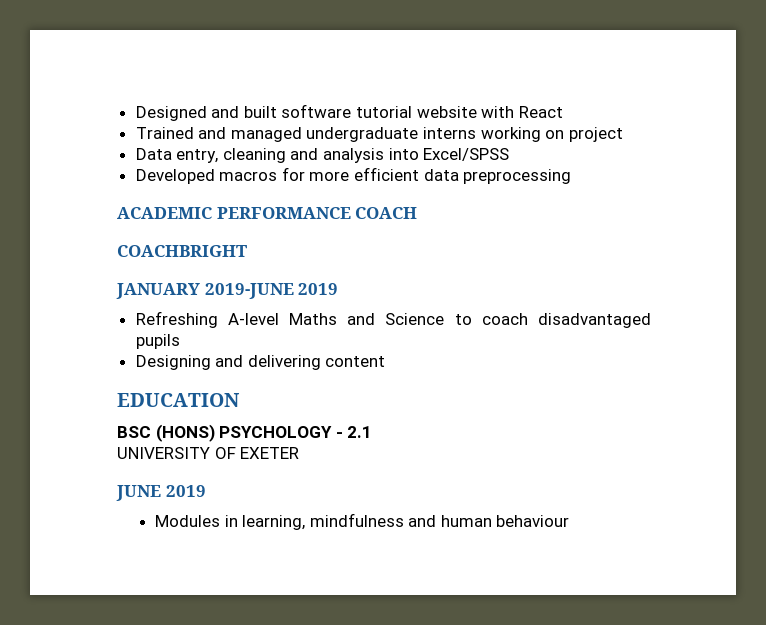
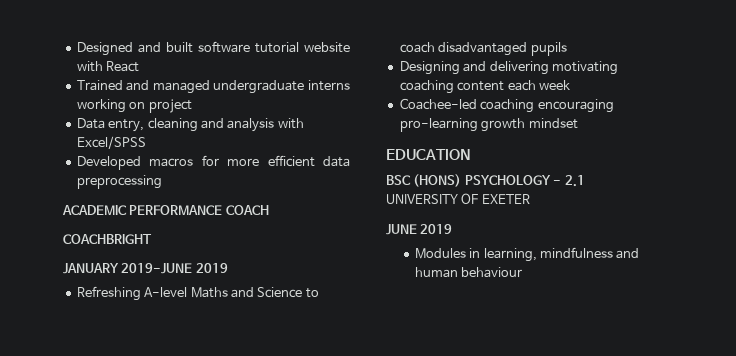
- Data entry, cleaning and analysis into Excel/SPSS
+ Data entry, cleaning and analysis with Excel/SPSS
- Designing and delivering content
+ Designing and delivering motivating coaching content each week
+ Coachee-led coaching encouraging pro-learning growth mindset

